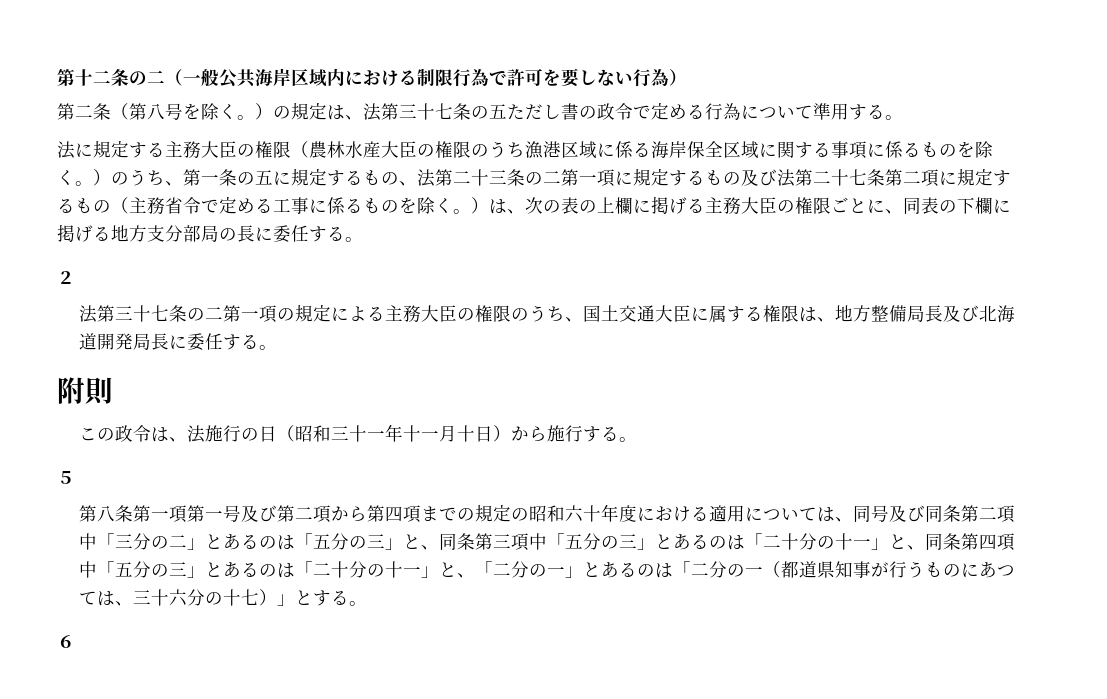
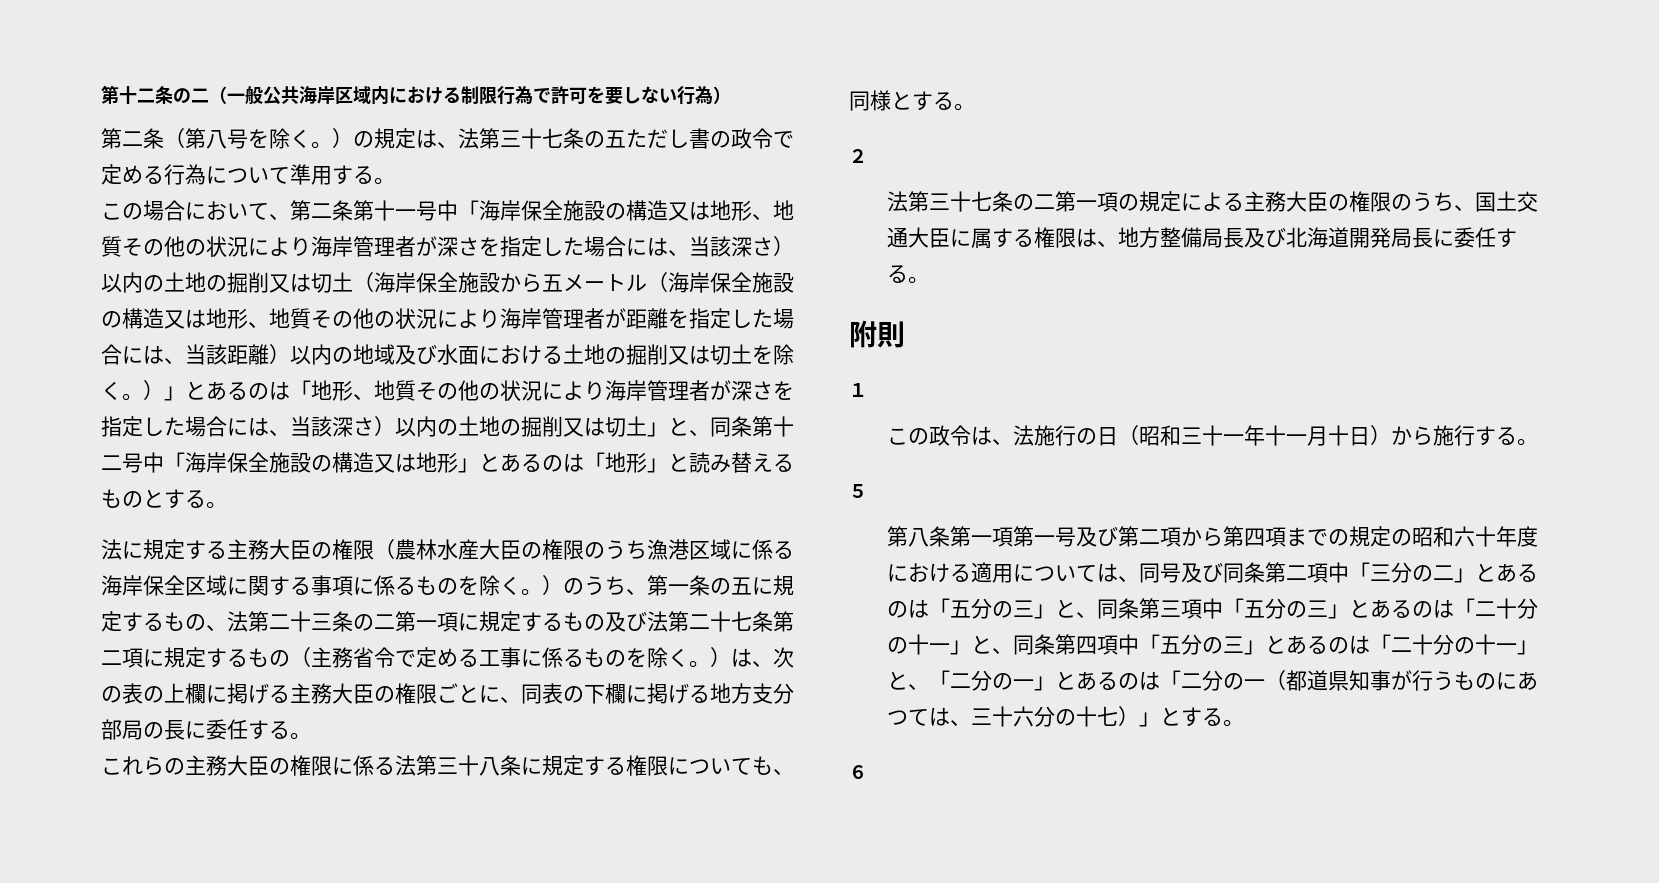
+ この場合において、第二条第十一号中「海岸保全施設の構造又は地形、地質その他の状況により海岸管理者が深さを指定した場合には、当該深さ）以内の土地の掘削又は切土（海岸保全施設から五メートル（海岸保全施設の構造又は地形、地質その他の状況により海岸管理者が距離を指定した場合には、当該距離）以内の地域及び水面における土地の掘削又は切土を除く。）」とあるのは「地形、地質その他の状況により海岸管理者が深さを指定した場合には、当該深さ）以内の土地の掘削又は切土」と、同条第十二号中「海岸保全施設の構造又は地形」とあるのは「地形」と読み替えるものとする。
+ これらの主務大臣の権限に係る法第三十八条に規定する権限についても、同様とする。
+ １

